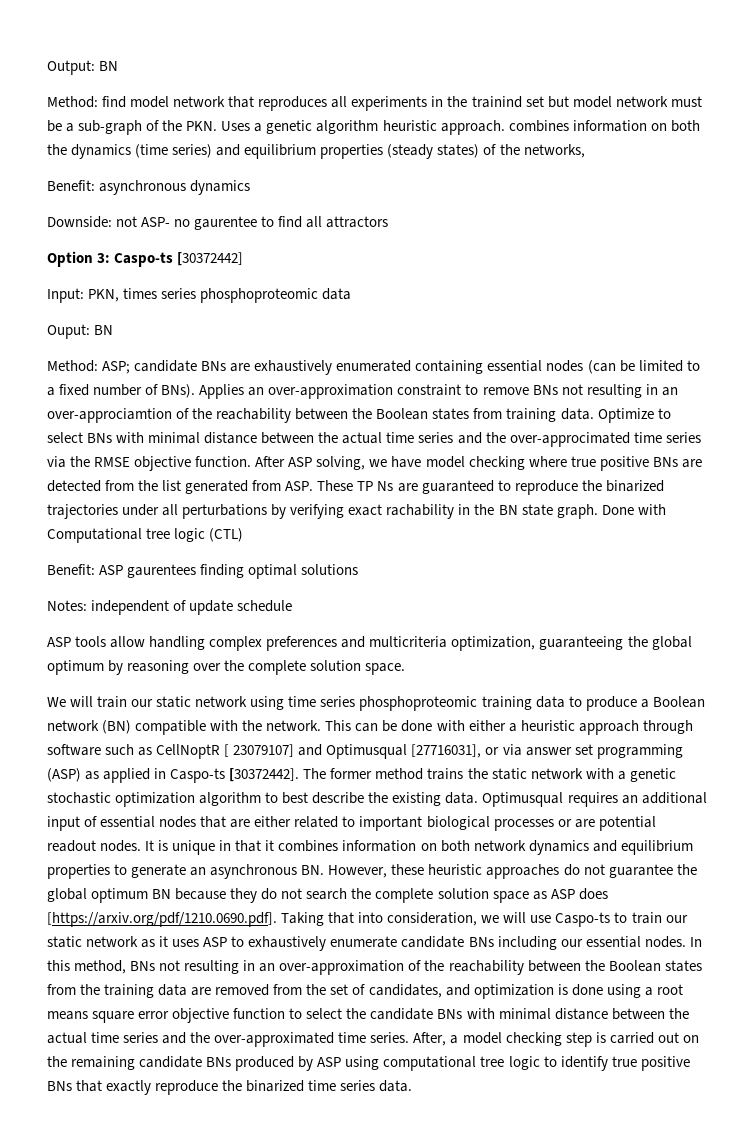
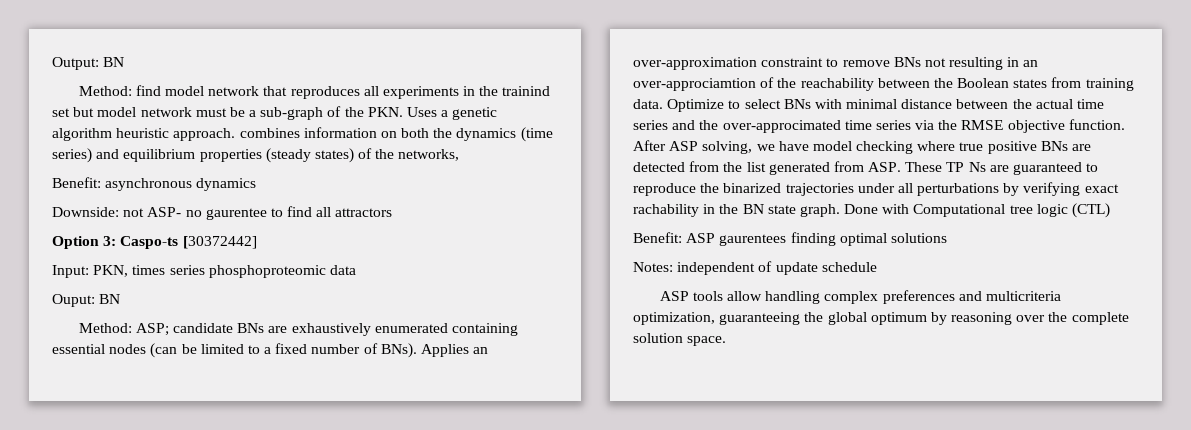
- We will train our static network using time series phosphoproteomic training data to produce a Boolean network (BN) compatible with the network. This can be done with either a heuristic approach through software such as CellNoptR [ 23079107] and Optimusqual [27716031], or via answer set programming (ASP) as applied in Caspo-ts [30372442]. The former method trains the static network with a genetic stochastic optimization algorithm to best describe the existing data. Optimusqual requires an additional input of essential nodes that are either related to important biological processes or are potential readout nodes. It is unique in that it combines information on both network dynamics and equilibrium properties to generate an asynchronous BN. However, these heuristic approaches do not guarantee the global optimum BN because they do not search the complete solution space as ASP does [https://arxiv.org/pdf/1210.0690.pdf]. Taking that into consideration, we will use Caspo-ts to train our static network as it uses ASP to exhaustively enumerate candidate BNs including our essential nodes. In this method, BNs not resulting in an over-approximation of the reachability between the Boolean states from the training data are removed from the set of candidates, and optimization is done using a root means square error objective function to select the candidate BNs with minimal distance between the actual time series and the over-approximated time series. After, a model checking step is carried out on the remaining candidate BNs produced by ASP using computational tree logic to identify true positive BNs that exactly reproduce the binarized time series data.

